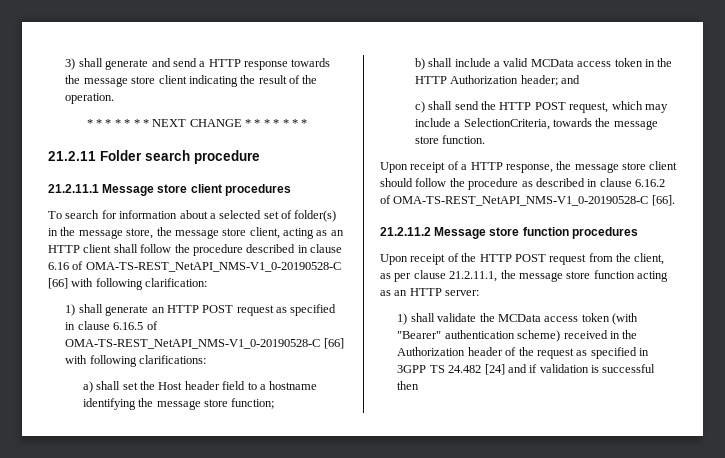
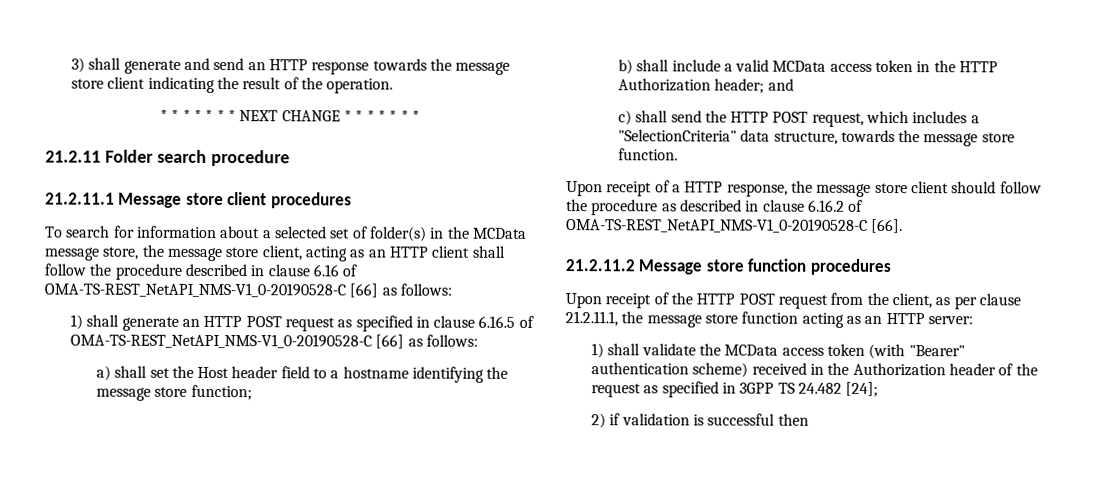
- 3) shall generate and send a HTTP response towards the message store client indicating the result of the operation.
+ 3) shall generate and send an HTTP response towards the message store client indicating the result of the operation.
- To search for information about a selected set of folder(s) in the message store, the message store client, acting as an HTTP client shall follow the procedure described in clause 6.16 of OMA-TS-REST_NetAPI_NMS-V1_0-20190528-C [66] with following clarification:
+ To search for information about a selected set of folder(s) in the MCData message store, the message store client, acting as an HTTP client shall follow the procedure described in clause 6.16 of OMA-TS-REST_NetAPI_NMS-V1_0-20190528-C [66] as follows:
- 1) shall generate an HTTP POST request as specified in clause 6.16.5 of OMA-TS-REST_NetAPI_NMS-V1_0-20190528-C [66] with following clarifications:
+ 1) shall generate an HTTP POST request as specified in clause 6.16.5 of OMA-TS-REST_NetAPI_NMS-V1_0-20190528-C [66] as follows:
- c) shall send the HTTP POST request, which may include a SelectionCriteria, towards the message store function.
+ c) shall send the HTTP POST request, which includes a "SelectionCriteria" data structure, towards the message store function.
- 1) shall validate the MCData access token (with "Bearer" authentication scheme) received in the Authorization header of the request as specified in 3GPP TS 24.482 [24] and if validation is successful then
+ 1) shall validate the MCData access token (with "Bearer" authentication scheme) received in the Authorization header of the request as specified in 3GPP TS 24.482 [24];
+ 2) if validation is successful then

